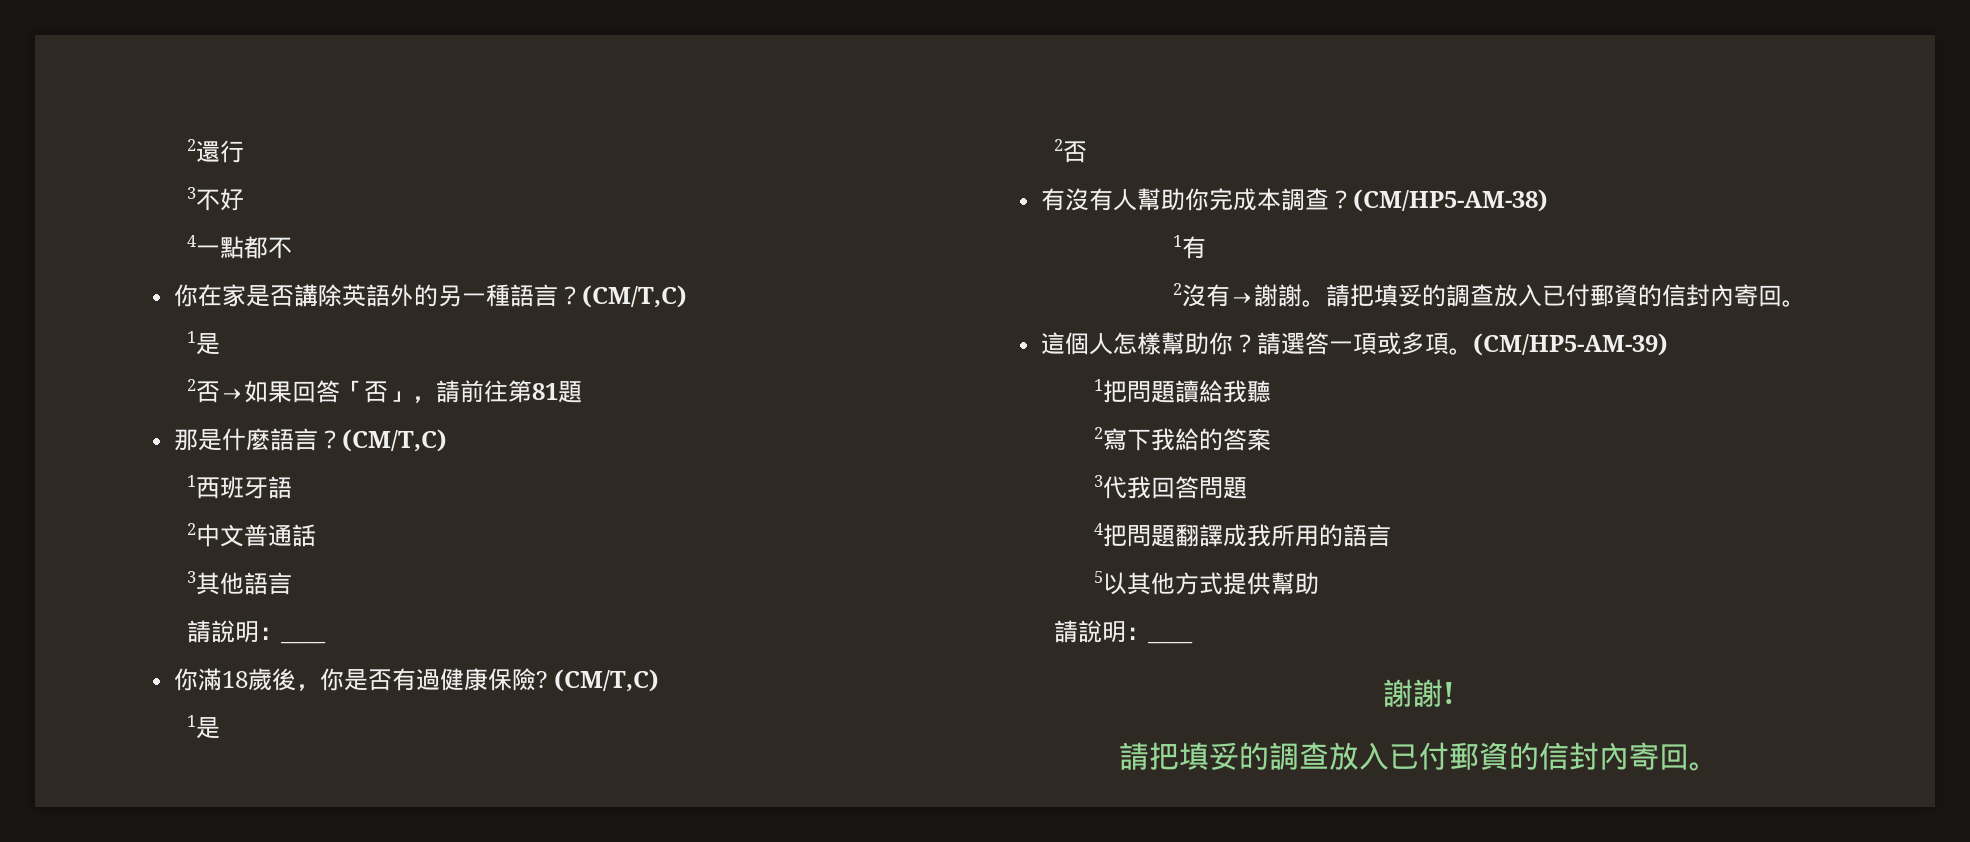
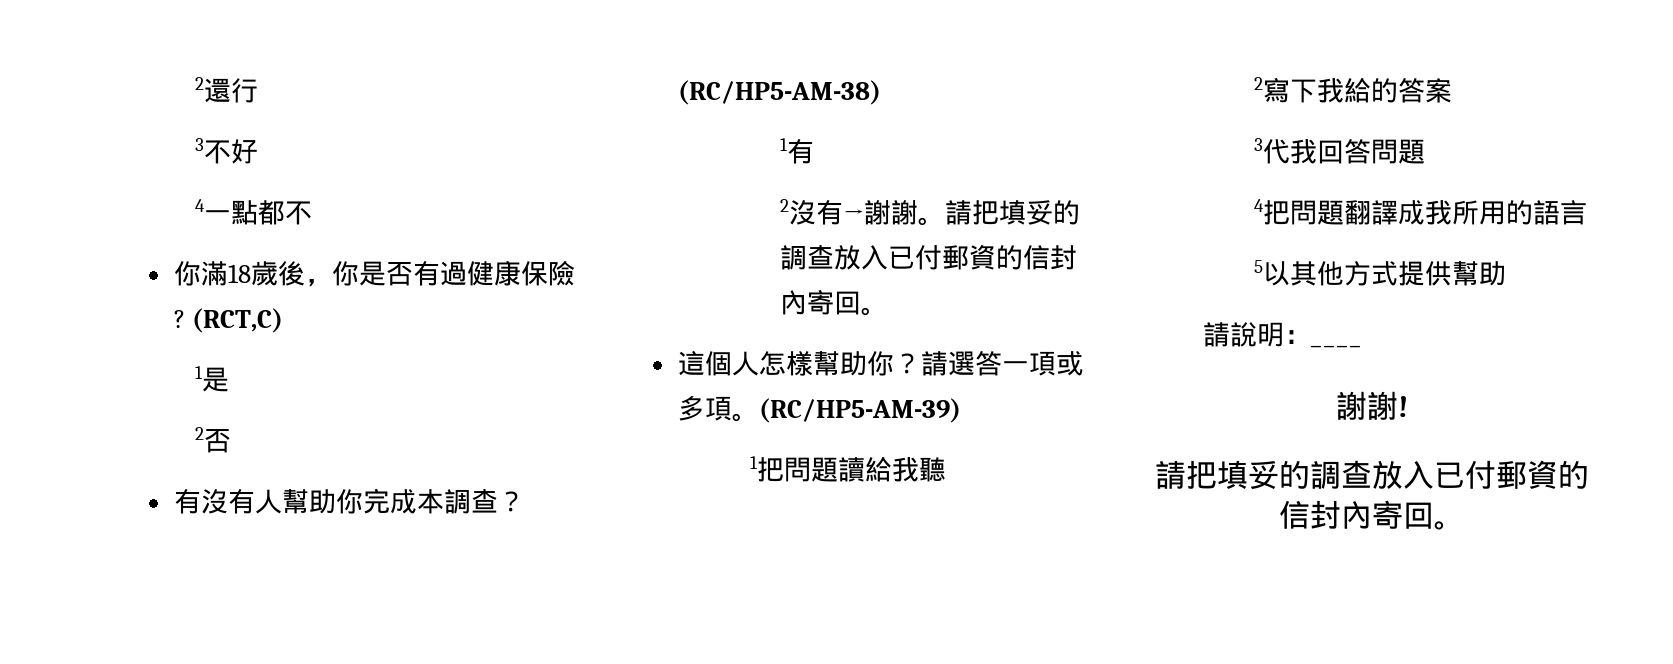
- 你在家是否講除英語外的另一種語言？(CM/T,C)
- 1是
- 2否→如果回答「否」，請前往第81題
- 那是什麼語言？(CM/T,C)
- 1西班牙語
- 2中文普通話
- 3其他語言
- 請說明：____
- 你滿18歲後，你是否有過健康保險? (CM/T,C)
+ 你滿18歲後，你是否有過健康保險? (RCT,C)
- (CM/HP5-AM-38)
+ (RC/HP5-AM-38)
- (CM/HP5-AM-39)
+ (RC/HP5-AM-39)

